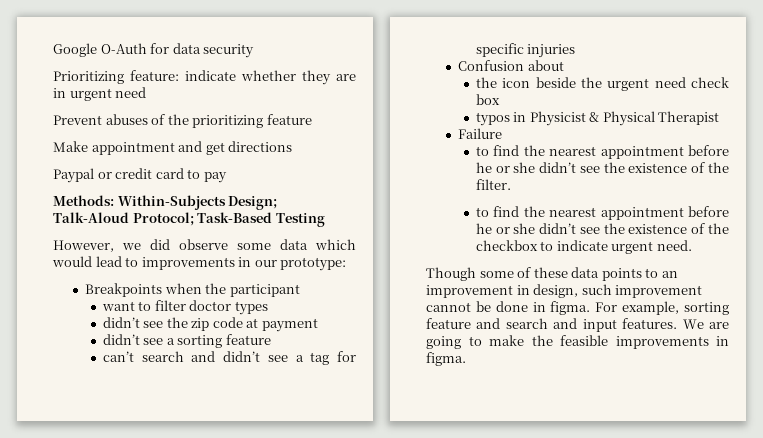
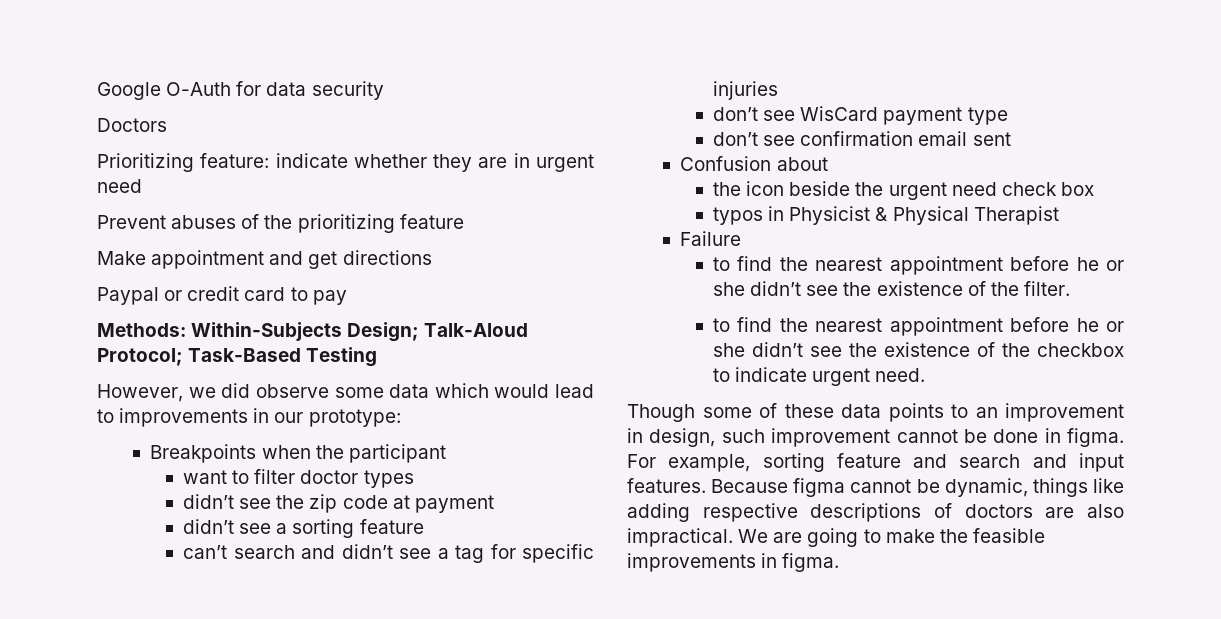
+ Doctors
+ don’t see WisCard payment type
+ don’t see confirmation email sent
+ Because figma cannot be dynamic, things like adding respective descriptions of doctors are also impractical.

